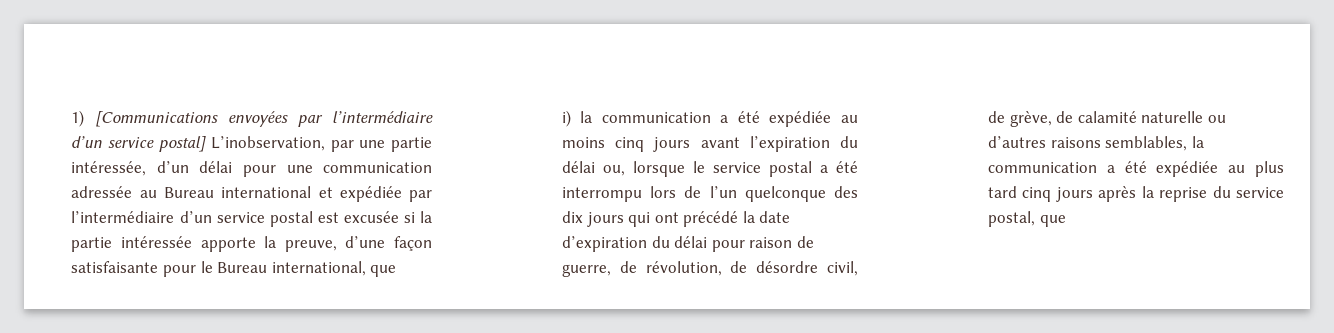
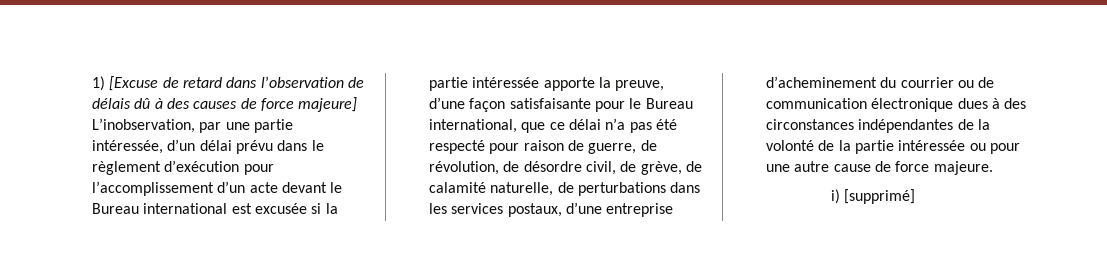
- 1) [Communications envoyées par l’intermédiaire d’un service postal] L’inobservation, par une partie intéressée, d’un délai pour une communication adressée au Bureau international et expédiée par l’intermédiaire d’un service postal est excusée si la partie intéressée apporte la preuve, d’une façon satisfaisante pour le Bureau international, que
- i) la communication a été expédiée au moins cinq jours avant l’expiration du délai ou, lorsque le service postal a été interrompu lors de l’un quelconque des dix jours qui ont précédé la date d’expiration du délai pour raison de guerre, de révolution, de désordre civil, de grève, de calamité naturelle ou d’autres raisons semblables, la communication a été expédiée au plus tard cinq jours après la reprise du service postal, que
+ 1) [Excuse de retard dans l’observation de délais dû à des causes de force majeure] L’inobservation, par une partie intéressée, d’un délai prévu dans le règlement d’exécution pour l’accomplissement d’un acte devant le Bureau international est excusée si la partie intéressée apporte la preuve, d’une façon satisfaisante pour le Bureau international, que ce délai n’a pas été respecté pour raison de guerre, de révolution, de désordre civil, de grève, de calamité naturelle, de perturbations dans les services postaux, d’une entreprise d’acheminement du courrier ou de communication électronique dues à des circonstances indépendantes de la volonté de la partie intéressée ou pour une autre cause de force majeure.
+ i) [supprimé]

